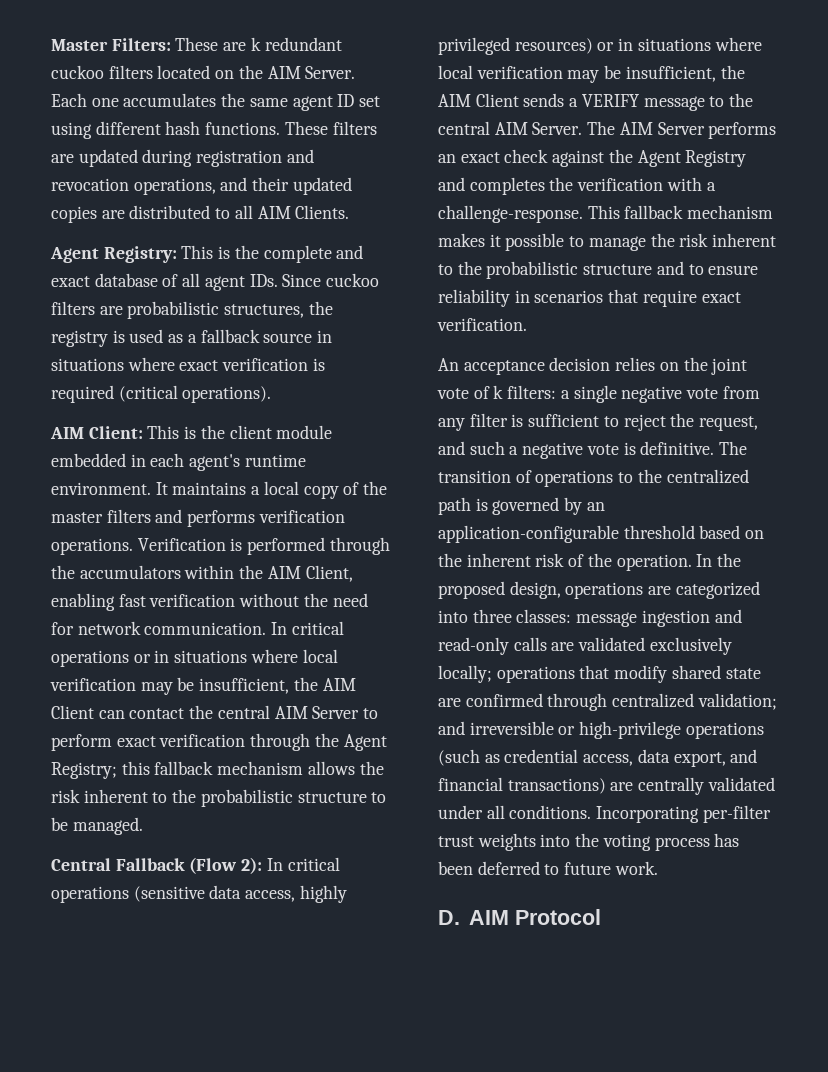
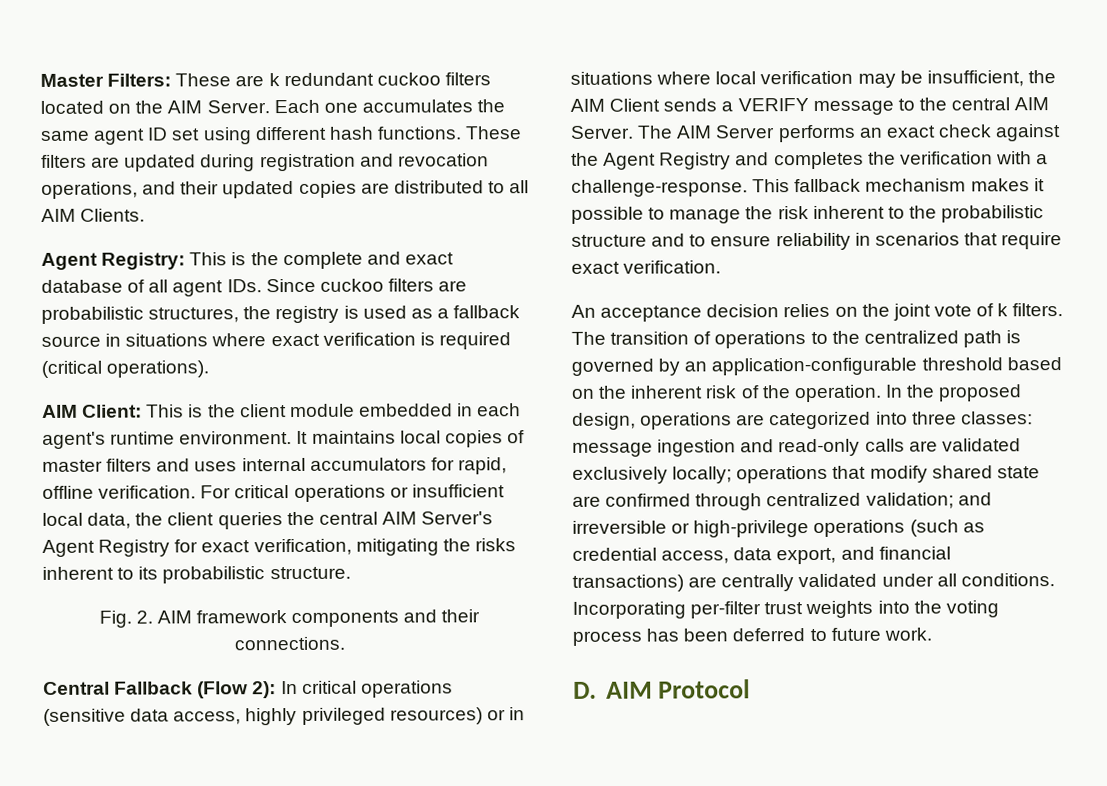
- It maintains a local copy of the master filters and performs verification operations. Verification is performed through the accumulators within the AIM Client, enabling fast verification without the need for network communication. In critical operations or in situations where local verification may be insufficient, the AIM Client can contact the central AIM Server to perform exact verification through the Agent Registry; this fallback mechanism allows the risk inherent to the probabilistic structure to be managed.
+ It maintains local copies of master filters and uses internal accumulators for rapid, offline verification. For critical operations or insufficient local data, the client queries the central AIM Server's Agent Registry for exact verification, mitigating the risks inherent to its probabilistic structure.
+ Fig. 2. AIM framework components and their connections.
- An acceptance decision relies on the joint vote of k filters: a single negative vote from any filter is sufficient to reject the request, and such a negative vote is definitive.
+ An acceptance decision relies on the joint vote of k filters.

